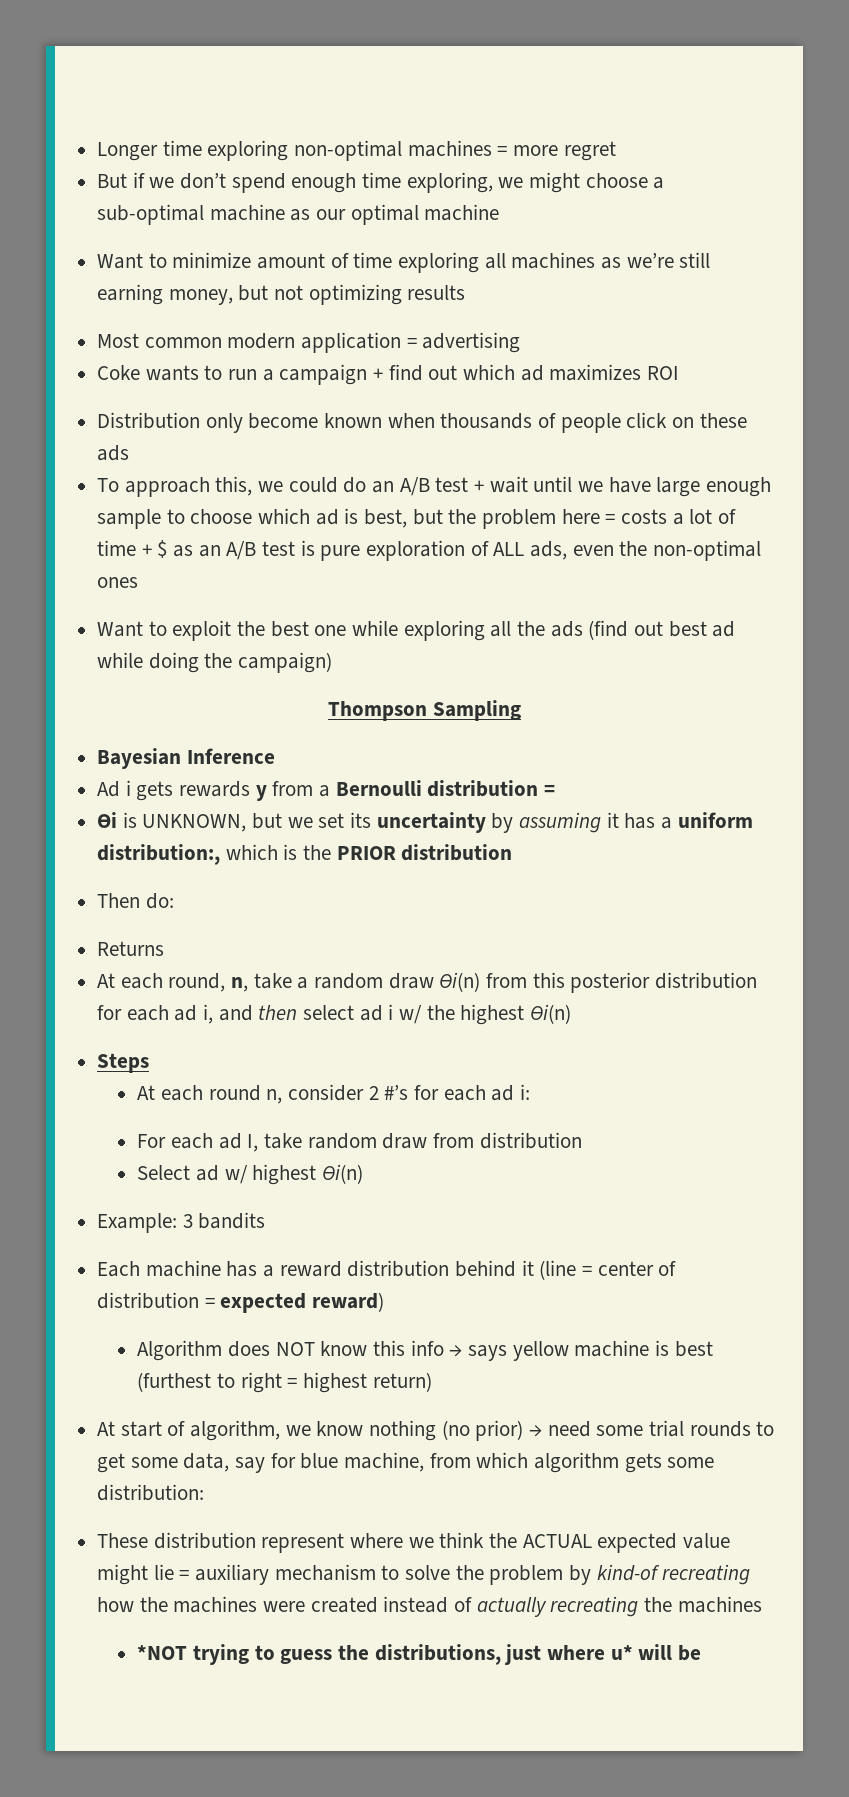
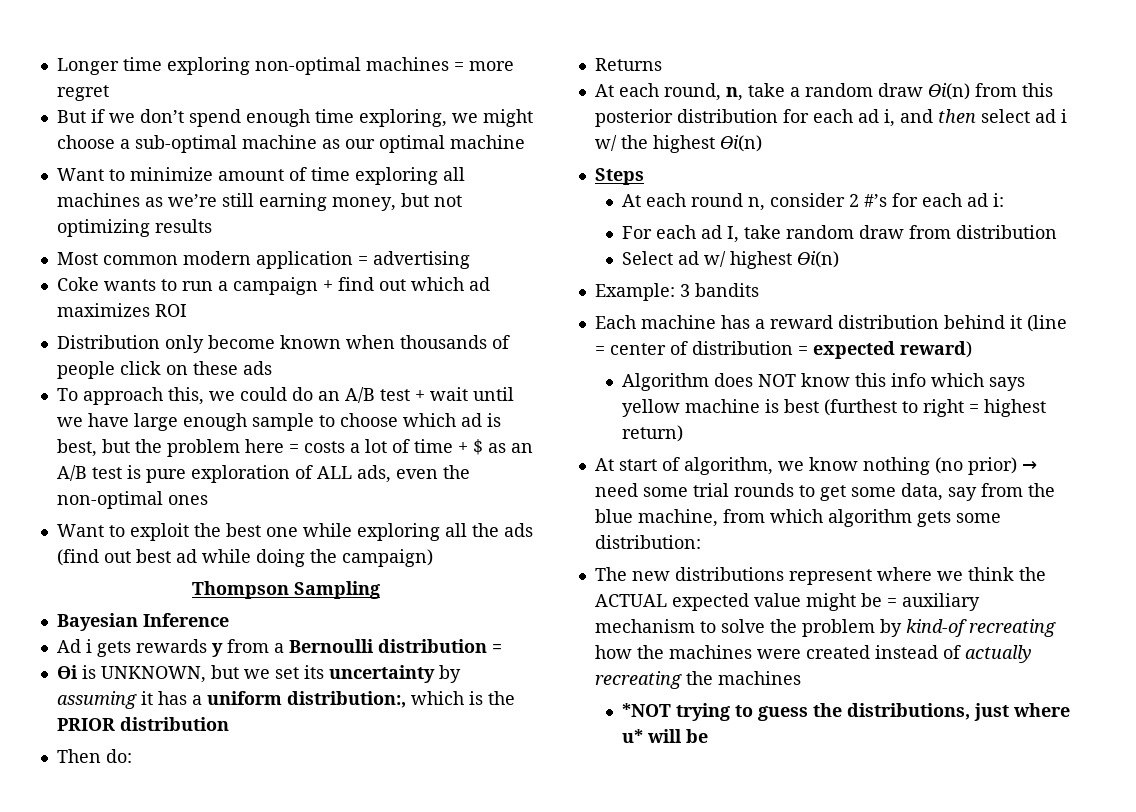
- Algorithm does NOT know this info → says yellow machine is best (furthest to right = highest return)
+ Algorithm does NOT know this info which says yellow machine is best (furthest to right = highest return)
- At start of algorithm, we know nothing (no prior) → need some trial rounds to get some data, say for blue machine, from which algorithm gets some distribution:
+ At start of algorithm, we know nothing (no prior) → need some trial rounds to get some data, say from the blue machine, from which algorithm gets some distribution:
- These distribution represent where we think the ACTUAL expected value might lie = auxiliary mechanism to solve the problem by kind-of recreating how the machines were created instead of actually recreating the machines
+ The new distributions represent where we think the ACTUAL expected value might be = auxiliary mechanism to solve the problem by kind-of recreating how the machines were created instead of actually recreating the machines

